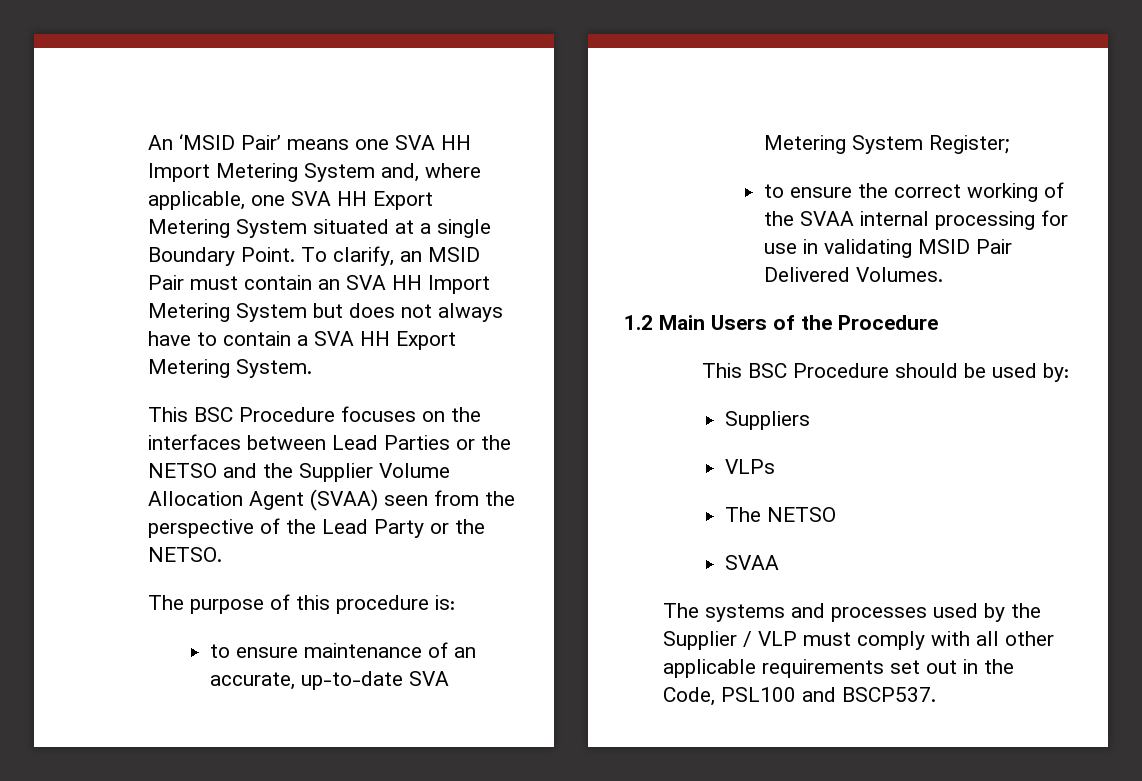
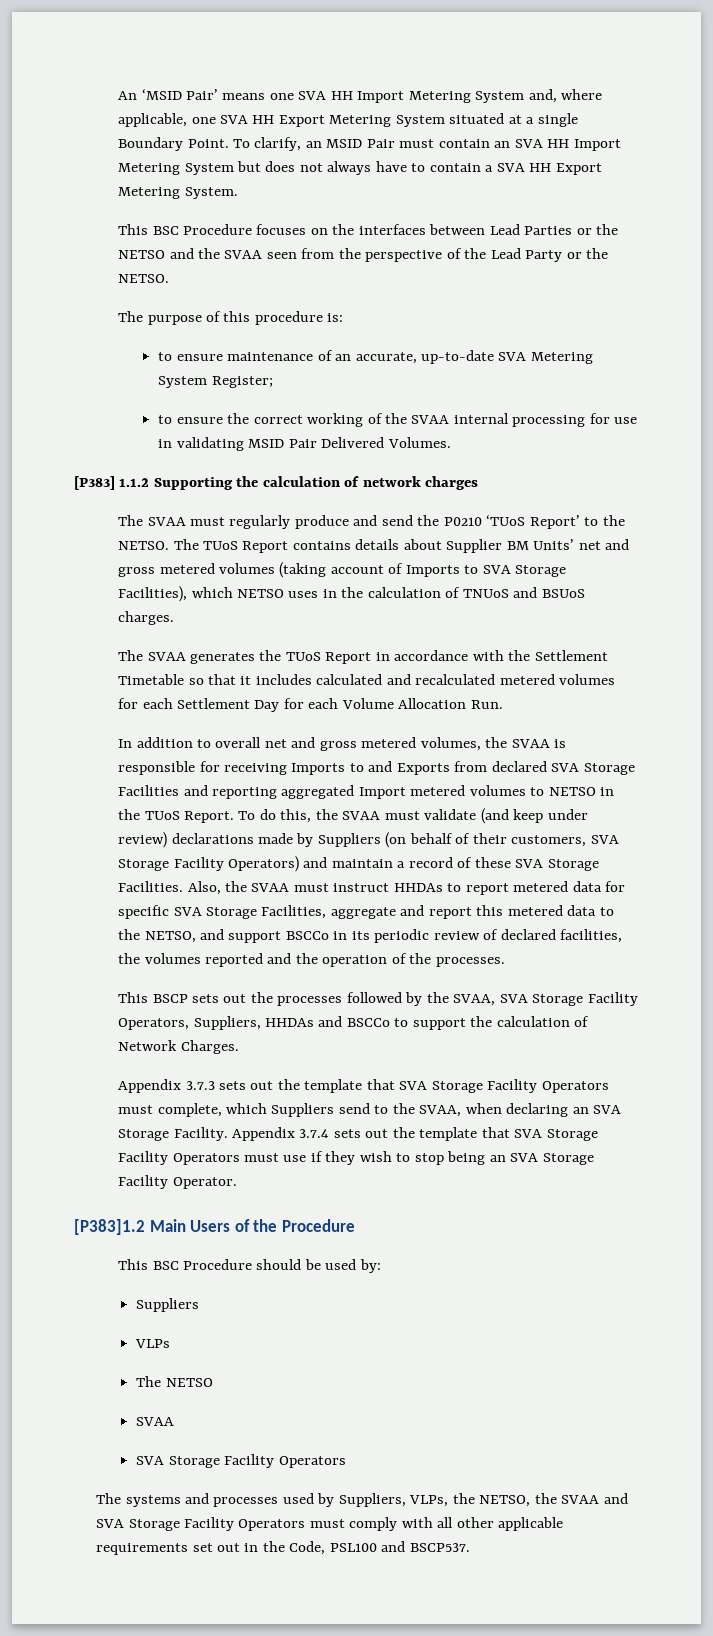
- This BSC Procedure focuses on the interfaces between Lead Parties or the NETSO and the Supplier Volume Allocation Agent (SVAA) seen from the perspective of the Lead Party or the NETSO.
+ This BSC Procedure focuses on the interfaces between Lead Parties or the NETSO and the SVAA seen from the perspective of the Lead Party or the NETSO.
- 1.2 Main Users of the Procedure
+ [P383] 1.1.2 Supporting the calculation of network charges
+ The SVAA must regularly produce and send the P0210 ‘TUoS Report’ to the NETSO. The TUoS Report contains details about Supplier BM Units’ net and gross metered volumes (taking account of Imports to SVA Storage Facilities), which NETSO uses in the calculation of TNUoS and BSUoS charges.
+ The SVAA generates the TUoS Report in accordance with the Settlement Timetable so that it includes calculated and recalculated metered volumes for each Settlement Day for each Volume Allocation Run.
+ In addition to overall net and gross metered volumes, the SVAA is responsible for receiving Imports to and Exports from declared SVA Storage Facilities and reporting aggregated Import metered volumes to NETSO in the TUoS Report. To do this, the SVAA must validate (and keep under review) declarations made by Suppliers (on behalf of their customers, SVA Storage Facility Operators) and maintain a record of these SVA Storage Facilities. Also, the SVAA must instruct HHDAs to report metered data for specific SVA Storage Facilities, aggregate and report this metered data to the NETSO, and support BSCCo in its periodic review of declared facilities, the volumes reported and the operation of the processes.
+ This BSCP sets out the processes followed by the SVAA, SVA Storage Facility Operators, Suppliers, HHDAs and BSCCo to support the calculation of Network Charges.
+ Appendix 3.7.3 sets out the template that SVA Storage Facility Operators must complete, which Suppliers send to the SVAA, when declaring an SVA Storage Facility. Appendix 3.7.4 sets out the template that SVA Storage Facility Operators must use if they wish to stop being an SVA Storage Facility Operator.
+ [P383]1.2 Main Users of the Procedure
  The NETSO
  SVAA
+ SVA Storage Facility Operators
- The systems and processes used by the Supplier / VLP must comply with all other applicable requirements set out in the Code, PSL100 and BSCP537.
+ The systems and processes used by Suppliers, VLPs, the NETSO, the SVAA and SVA Storage Facility Operators must comply with all other applicable requirements set out in the Code, PSL100 and BSCP537.

